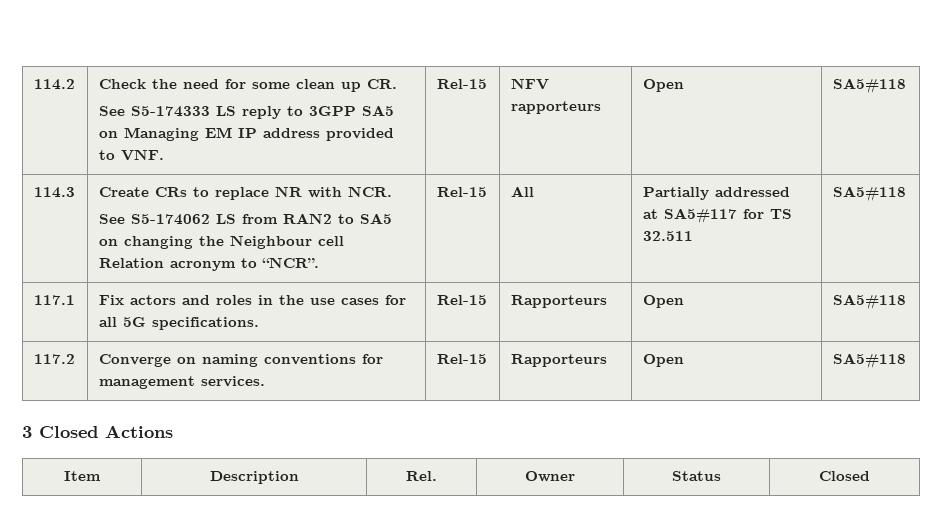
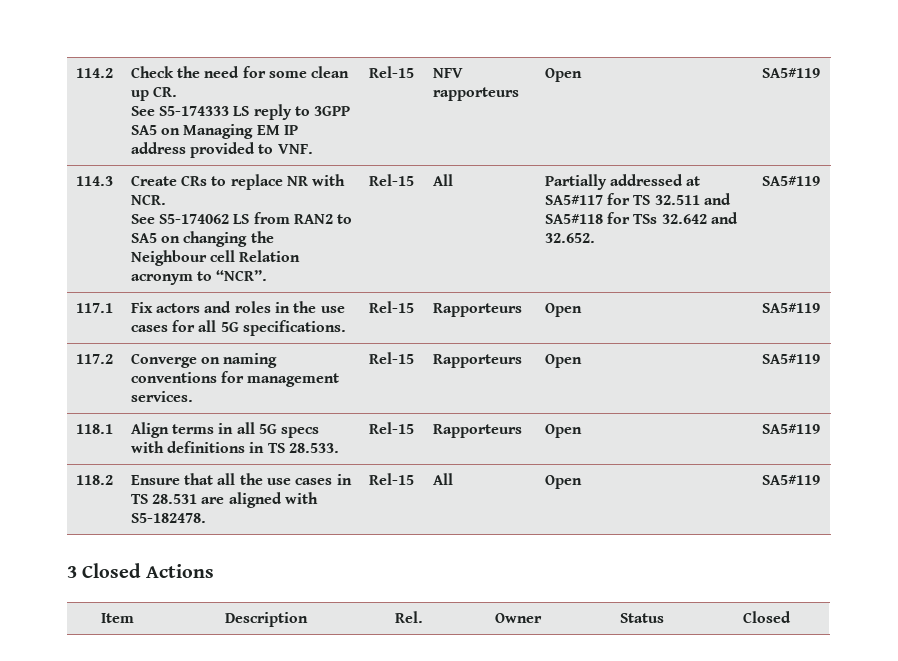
  114.2 | Check the need for some clean up CR.
- See S5-174333 LS reply to 3GPP SA5 on Managing EM IP address provided to VNF. | Rel-15 | NFV rapporteurs | Open | SA5#118
+ See S5-174333 LS reply to 3GPP SA5 on Managing EM IP address provided to VNF. | Rel-15 | NFV rapporteurs | Open | SA5#119
- Partially addressed at SA5#117 for TS 32.511 | SA5#118
+ Partially addressed at SA5#117 for TS 32.511 and SA5#118 for TSs 32.642 and 32.652. | SA5#119
- 117.1 | Fix actors and roles in the use cases for all 5G specifications. | Rel-15 | Rapporteurs | Open | SA5#118
+ 117.1 | Fix actors and roles in the use cases for all 5G specifications. | Rel-15 | Rapporteurs | Open | SA5#119
- 117.2 | Converge on naming conventions for management services. | Rel-15 | Rapporteurs | Open | SA5#118
+ 117.2 | Converge on naming conventions for management services. | Rel-15 | Rapporteurs | Open | SA5#119
+ 118.1 | Align terms in all 5G specs with definitions in TS 28.533. | Rel-15 | Rapporteurs | Open | SA5#119
+ 118.2 | Ensure that all the use cases in TS 28.531 are aligned with S5‑182478. | Rel-15 | All | Open | SA5#119

